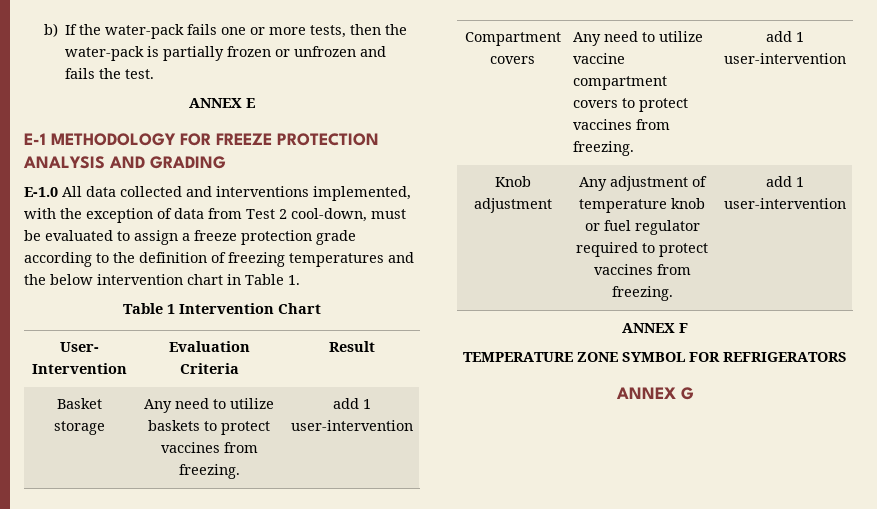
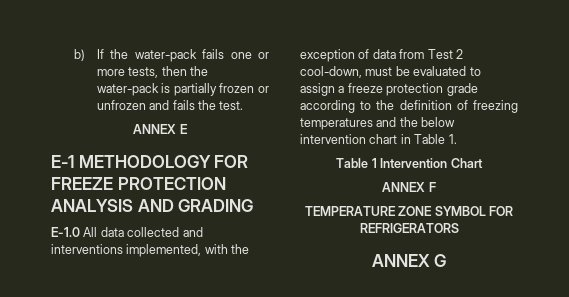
- User- Intervention | Evaluation Criteria | Result
- Basket storage | Any need to utilize baskets to protect vaccines from freezing. | add 1 user-intervention
- Compartment covers | Any need to utilize vaccine compartment covers to protect vaccines from freezing. | add 1 user-intervention
- Knob adjustment | Any adjustment of temperature knob or fuel regulator required to protect vaccines from freezing. | add 1 user-intervention

